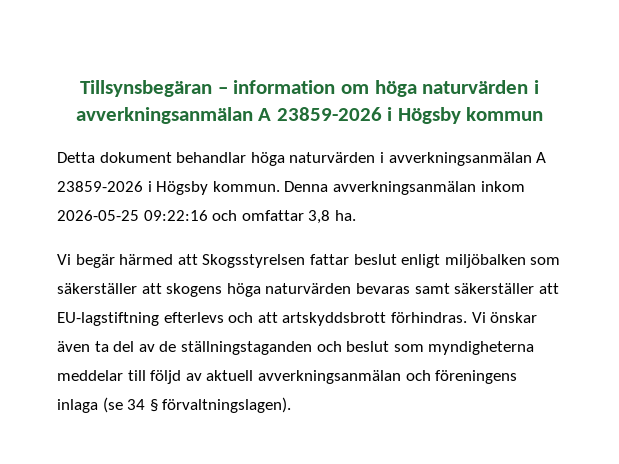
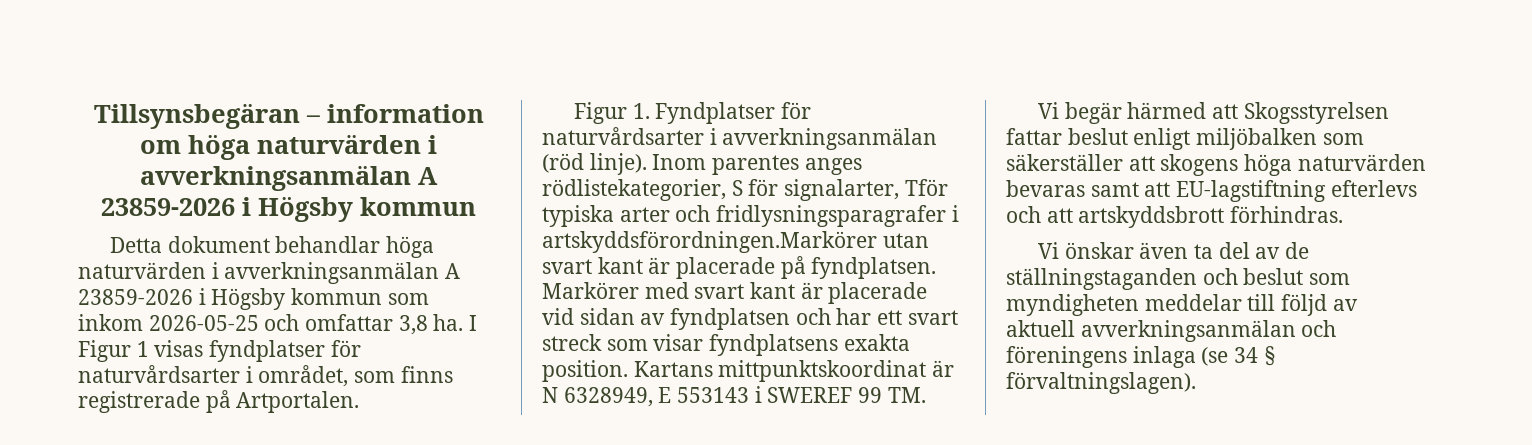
- Detta dokument behandlar höga naturvärden i avverkningsanmälan A 23859-2026 i Högsby kommun. Denna avverkningsanmälan inkom 2026-05-25 09:22:16 och omfattar 3,8 ha.
+ Detta dokument behandlar höga naturvärden i avverkningsanmälan A 23859-2026 i Högsby kommun som inkom 2026-05-25 och omfattar 3,8 ha. I Figur 1 visas fyndplatser för naturvårdsarter i området, som finns registrerade på Artportalen.
+ Figur 1. Fyndplatser för naturvårdsarter i avverkningsanmälan (röd linje). Inom parentes anges rödlistekategorier, S för signalarter, Tför typiska arter och fridlysningsparagrafer i artskyddsförordningen.Markörer utan svart kant är placerade på fyndplatsen. Markörer med svart kant är placerade vid sidan av fyndplatsen och har ett svart streck som visar fyndplatsens exakta position. Kartans mittpunktskoordinat är N 6328949, E 553143 i SWEREF 99 TM.
- Vi begär härmed att Skogsstyrelsen fattar beslut enligt miljöbalken som säkerställer att skogens höga naturvärden bevaras samt säkerställer att EU-lagstiftning efterlevs och att artskyddsbrott förhindras. Vi önskar även ta del av de ställningstaganden och beslut som myndigheterna meddelar till följd av aktuell avverkningsanmälan och föreningens inlaga (se 34 § förvaltningslagen).
+ Vi begär härmed att Skogsstyrelsen fattar beslut enligt miljöbalken som säkerställer att skogens höga naturvärden bevaras samt att EU-lagstiftning efterlevs och att artskyddsbrott förhindras.
+ Vi önskar även ta del av de ställningstaganden och beslut som myndigheten meddelar till följd av aktuell avverkningsanmälan och föreningens inlaga (se 34 § förvaltningslagen).

